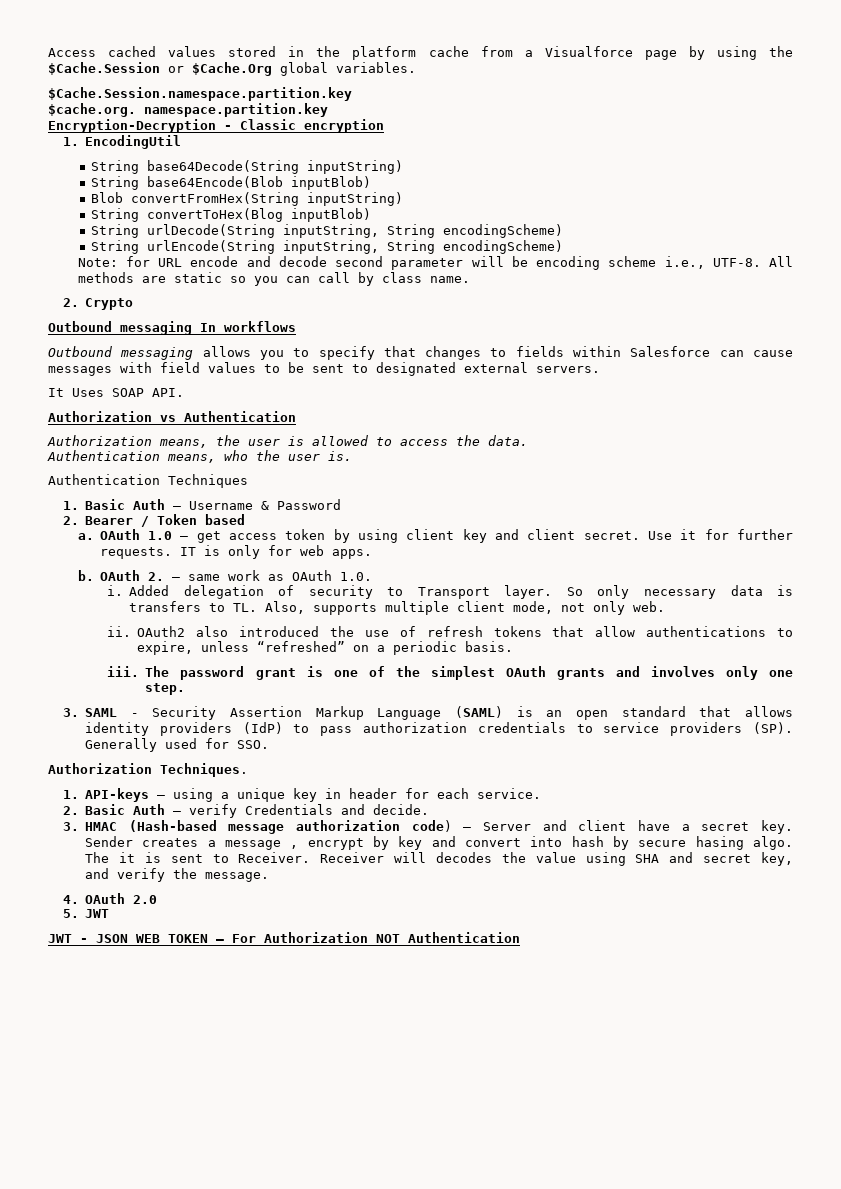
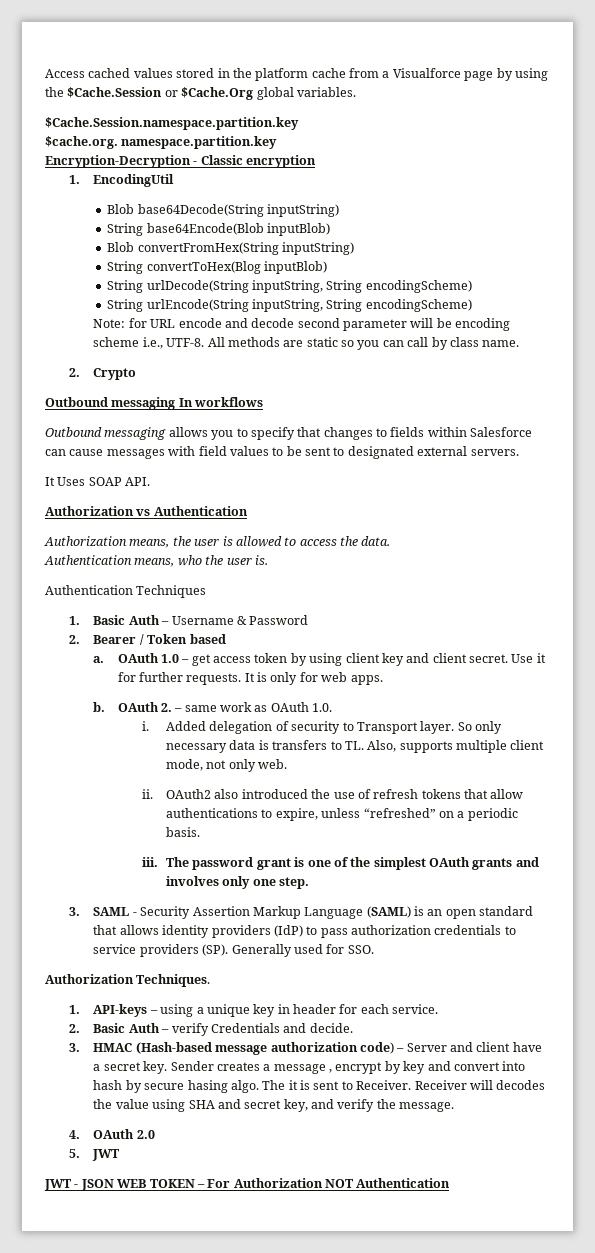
- String base64Decode(String inputString)
+ Blob base64Decode(String inputString)
- IT is only for web apps.
+ It is only for web apps.

